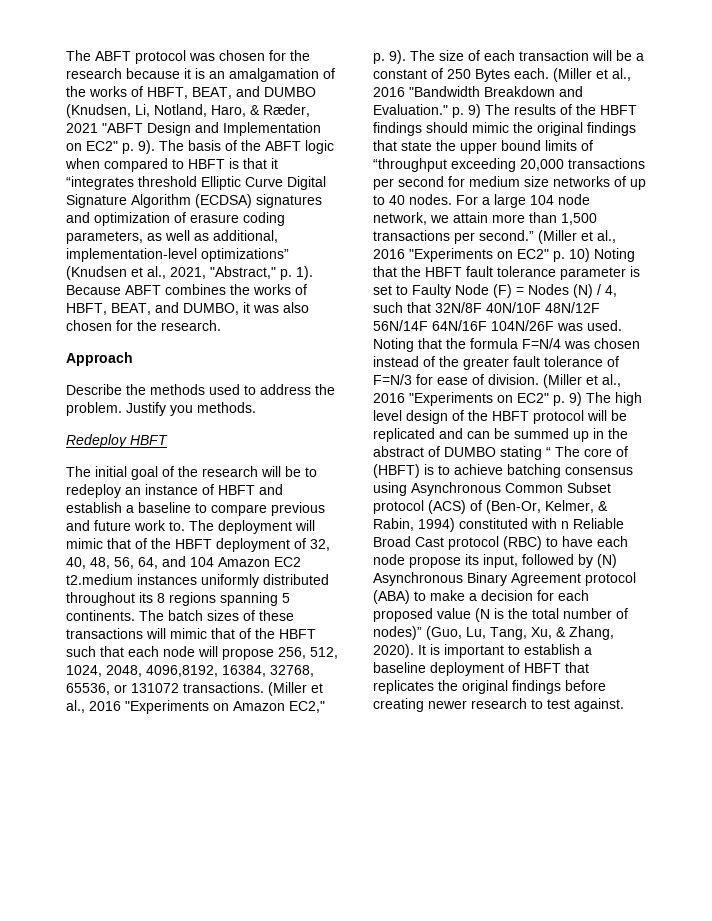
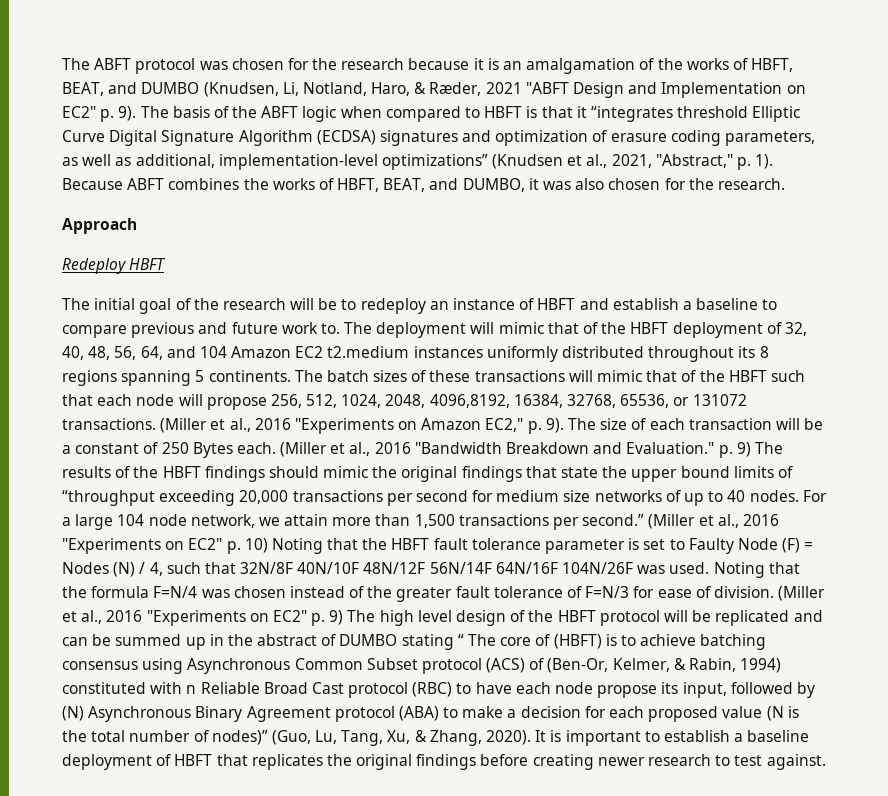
- Describe the methods used to address the problem. Justify you methods.

